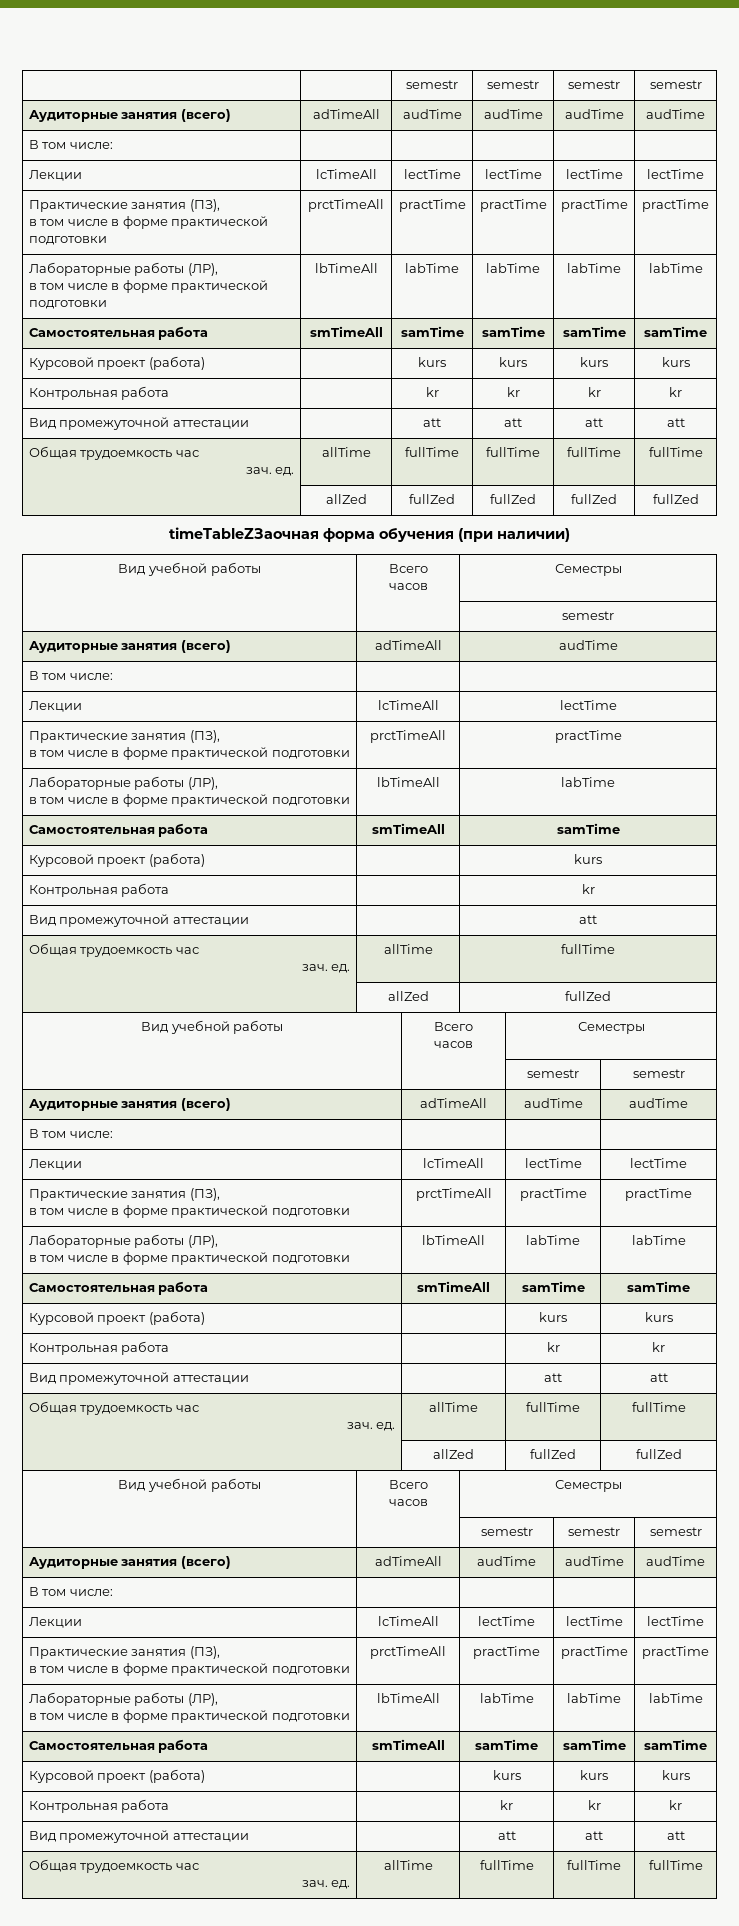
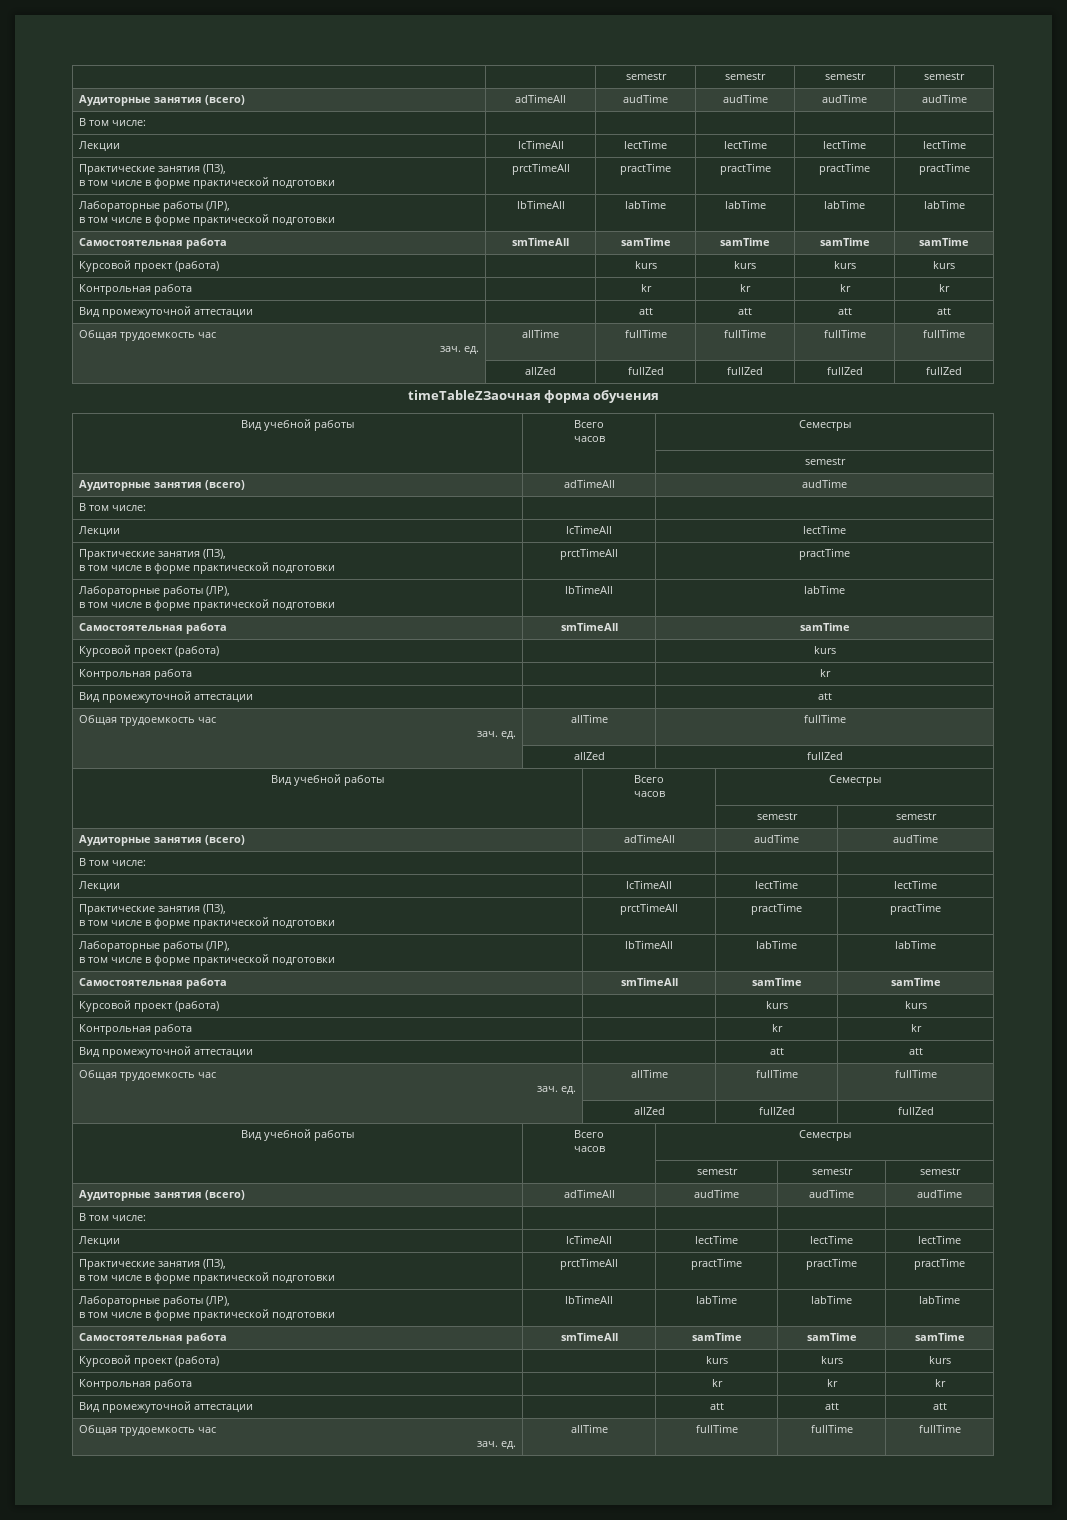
- timeTableZЗаочная форма обучения (при наличии)
+ timeTableZЗаочная форма обучения

